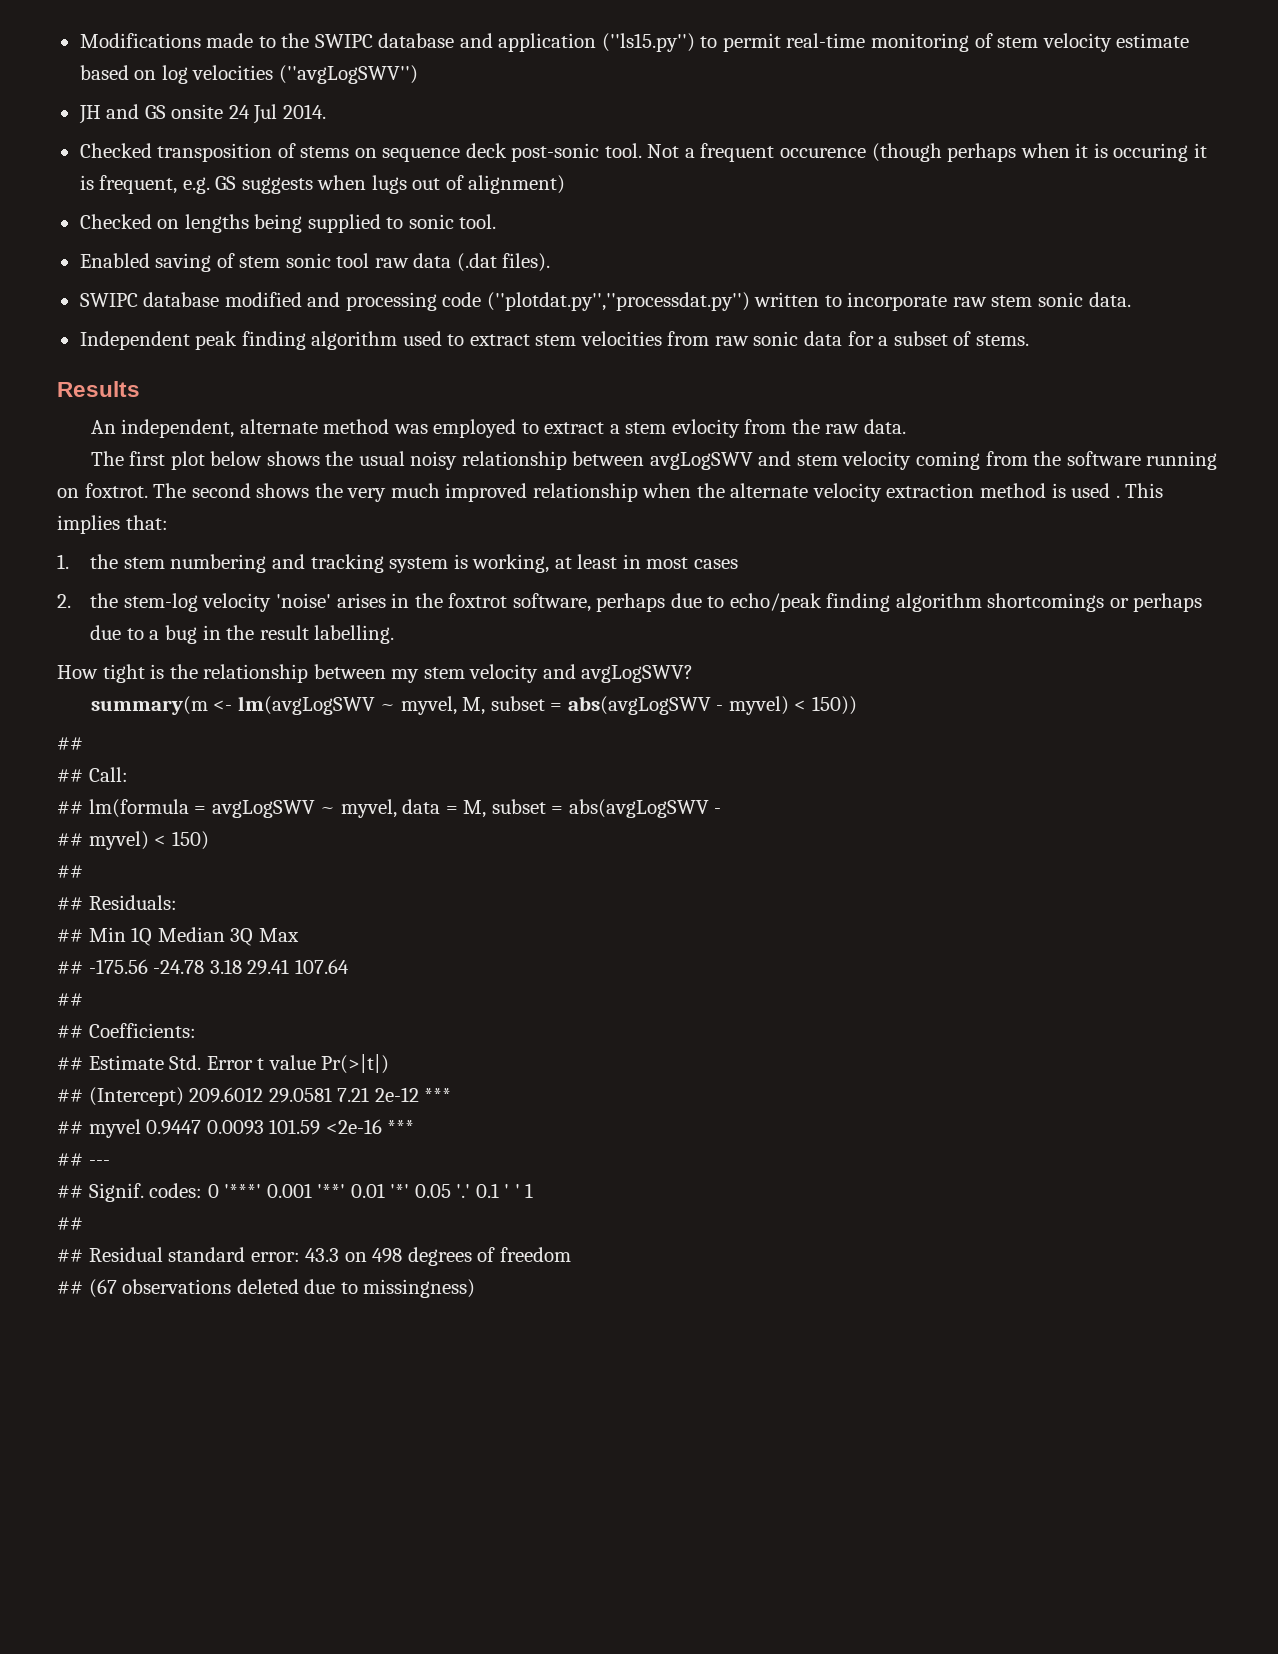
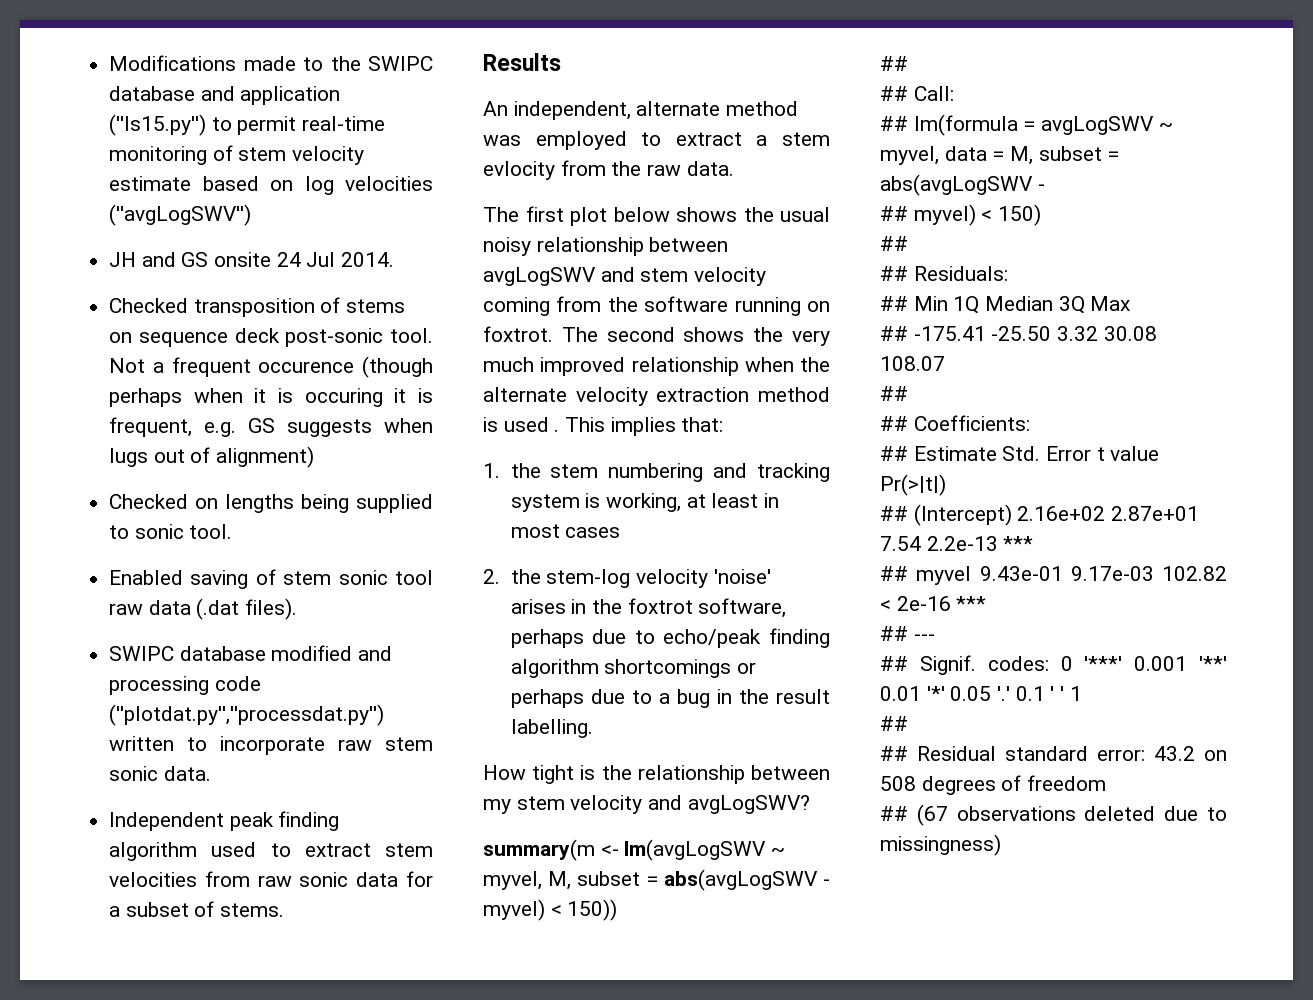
- ## -175.56 -24.78 3.18 29.41 107.64
+ ## -175.41 -25.50 3.32 30.08 108.07
- ## (Intercept) 209.6012 29.0581 7.21 2e-12 ***
+ ## (Intercept) 2.16e+02 2.87e+01 7.54 2.2e-13 ***
- ## myvel 0.9447 0.0093 101.59 <2e-16 ***
+ ## myvel 9.43e-01 9.17e-03 102.82 < 2e-16 ***
- ## Residual standard error: 43.3 on 498 degrees of freedom
+ ## Residual standard error: 43.2 on 508 degrees of freedom

